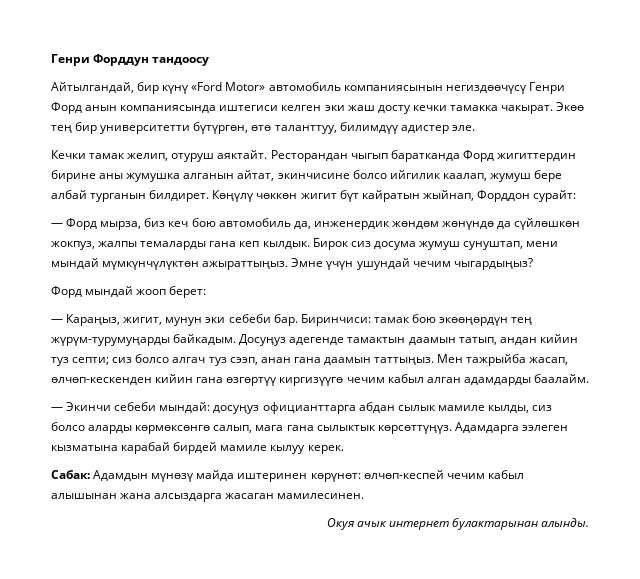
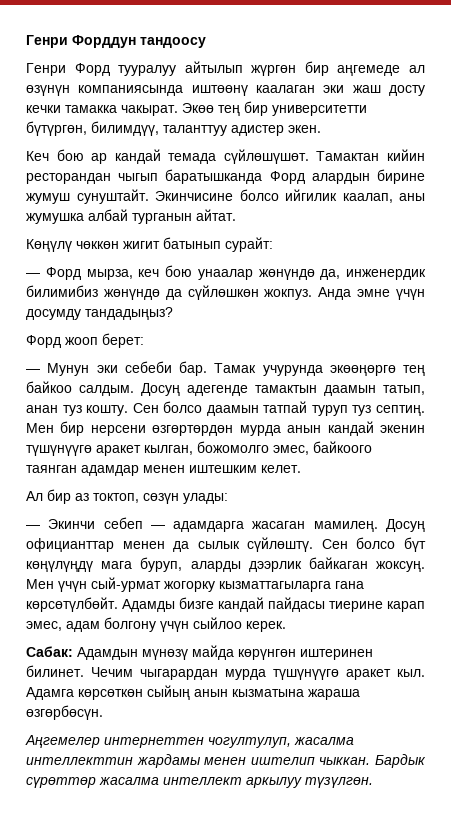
- Айтылгандай, бир күнү «Ford Motor» автомобиль компаниясынын негиздөөчүсү Генри Форд анын компаниясында иштегиси келген эки жаш досту кечки тамакка чакырат.
+ Генри Форд тууралуу айтылып жүргөн бир аңгемеде ал өзүнүн компаниясында иштөөнү каалаган эки жаш досту кечки тамакка чакырат.
- Экөө тең бир университетти бүтүргөн, өтө таланттуу, билимдүү адистер эле.
- Кечки тамак желип, отуруш аяктайт. Ресторандан чыгып баратканда Форд жигиттердин бирине аны жумушка алганын айтат, экинчисине болсо ийгилик каалап, жумуш бере албай турганын билдирет. Көңүлү чөккөн жигит бүт кайратын жыйнап, Форддон сурайт:
+ Экөө тең бир университетти бүтүргөн, билимдүү, таланттуу адистер экен.
+ Кеч бою ар кандай темада сүйлөшүшөт. Тамактан кийин ресторандан чыгып баратышканда Форд алардын бирине жумуш сунуштайт. Экинчисине болсо ийгилик каалап, аны жумушка албай турганын айтат.
+ Көңүлү чөккөн жигит батынып сурайт:
- — Форд мырза, биз кеч бою автомобиль да, инженердик жөндөм жөнүндө да сүйлөшкөн жокпуз, жалпы темаларды гана кеп кылдык. Бирок сиз досума жумуш сунуштап, мени мындай мүмкүнчүлүктөн ажыраттыңыз. Эмне үчүн ушундай чечим чыгардыңыз?
- Форд мындай жооп берет:
+ — Форд мырза, кеч бою унаалар жөнүндө да, инженердик билимибиз жөнүндө да сүйлөшкөн жокпуз. Анда эмне үчүн досумду тандадыңыз?
+ Форд жооп берет:
- — Караңыз, жигит, мунун эки себеби бар. Биринчиси: тамак бою экөөңөрдүн тең жүрүм-турумуңарды байкадым. Досуңуз адегенде тамактын даамын татып, андан кийин туз септи; сиз болсо алгач туз сээп, анан гана даамын таттыңыз. Мен тажрыйба жасап, өлчөп-кескенден кийин гана өзгөртүү киргизүүгө чечим кабыл алган адамдарды баалайм.
- — Экинчи себеби мындай: досуңуз официанттарга абдан сылык мамиле кылды, сиз болсо аларды көрмөксөнгө салып, мага гана сылыктык көрсөттүңүз. Адамдарга ээлеген кызматына карабай бирдей мамиле кылуу керек.
+ — Мунун эки себеби бар. Тамак учурунда экөөңөргө тең байкоо салдым. Досуң адегенде тамактын даамын татып, анан туз кошту. Сен болсо даамын татпай туруп туз септиң. Мен бир нерсени өзгөртөрдөн мурда анын кандай экенин түшүнүүгө аракет кылган, божомолго эмес, байкоого таянган адамдар менен иштешким келет.
+ Ал бир аз токтоп, сөзүн улады:
+ — Экинчи себеп — адамдарга жасаган мамилең. Досуң официанттар менен да сылык сүйлөштү. Сен болсо бүт көңүлүңдү мага буруп, аларды дээрлик байкаган жоксуң. Мен үчүн сый-урмат жогорку кызматтагыларга гана көрсөтүлбөйт. Адамды бизге кандай пайдасы тиерине карап эмес, адам болгону үчүн сыйлоо керек.
- Сабак: Адамдын мүнөзү майда иштеринен көрүнөт: өлчөп-кеспей чечим кабыл алышынан жана алсыздарга жасаган мамилесинен.
- Окуя ачык интернет булактарынан алынды.
+ Сабак: Адамдын мүнөзү майда көрүнгөн иштеринен билинет. Чечим чыгарардан мурда түшүнүүгө аракет кыл. Адамга көрсөткөн сыйың анын кызматына жараша өзгөрбөсүн.
+ Аңгемелер интернеттен чогултулуп, жасалма интеллекттин жардамы менен иштелип чыккан. Бардык сүрөттөр жасалма интеллект аркылуу түзүлгөн.

